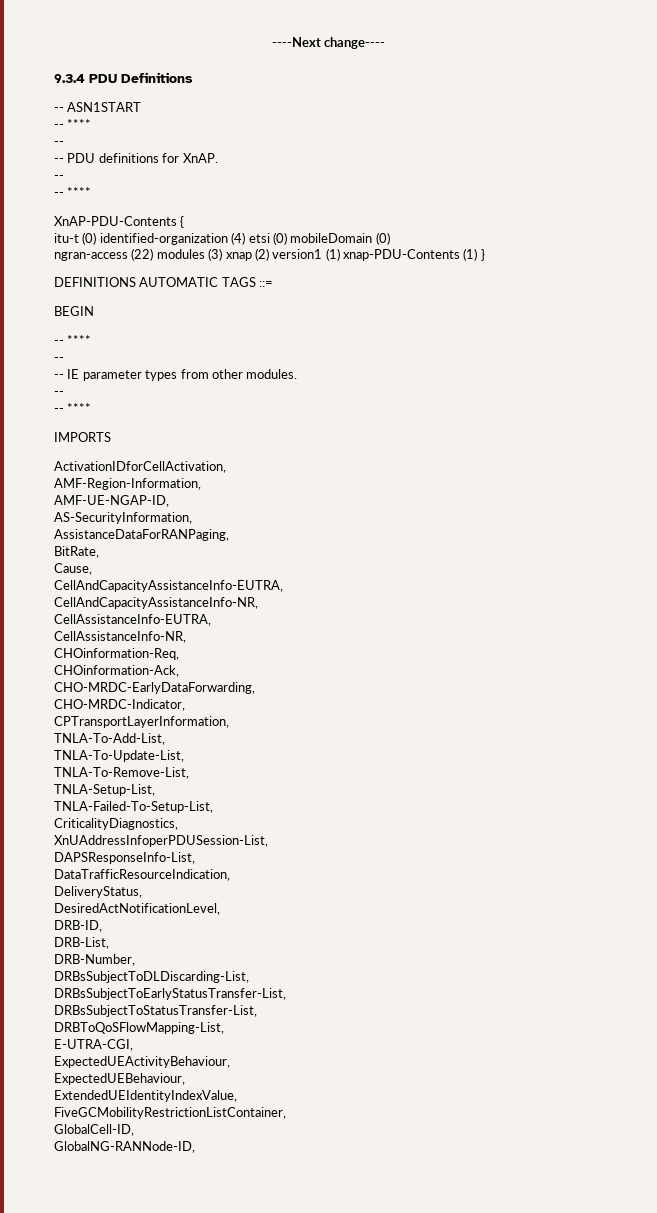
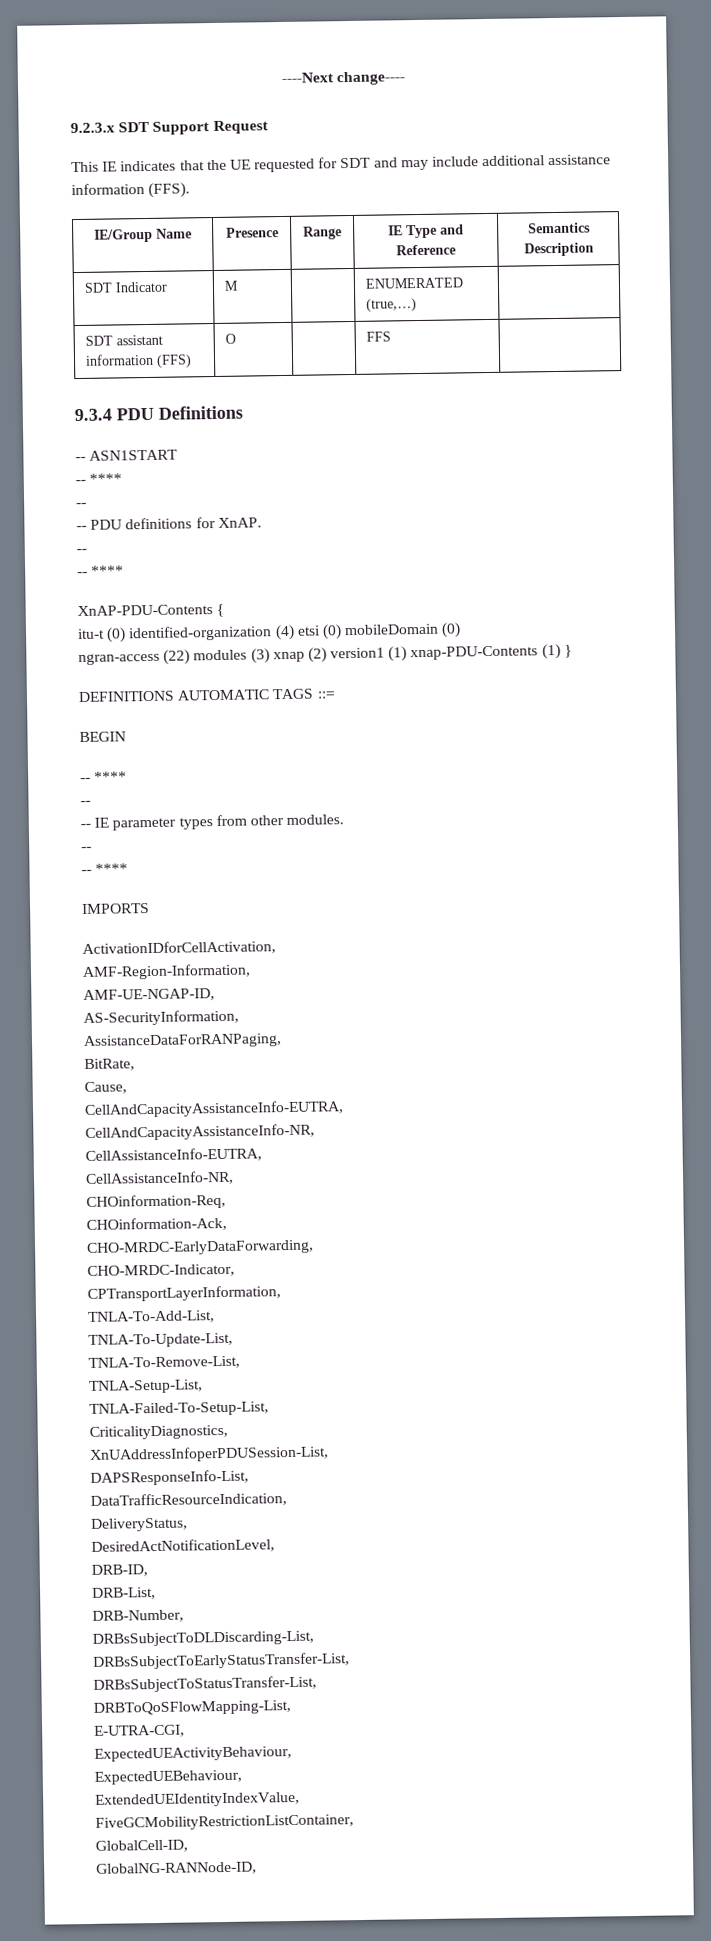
+ 9.2.3.x SDT Support Request
+ This IE indicates that the UE requested for SDT and may include additional assistance information (FFS).
+ IE/Group Name | Presence | Range | IE Type and Reference | Semantics Description
+ SDT Indicator | M | | ENUMERATED (true,…) |
+ SDT assistant information (FFS) | O | | FFS |

